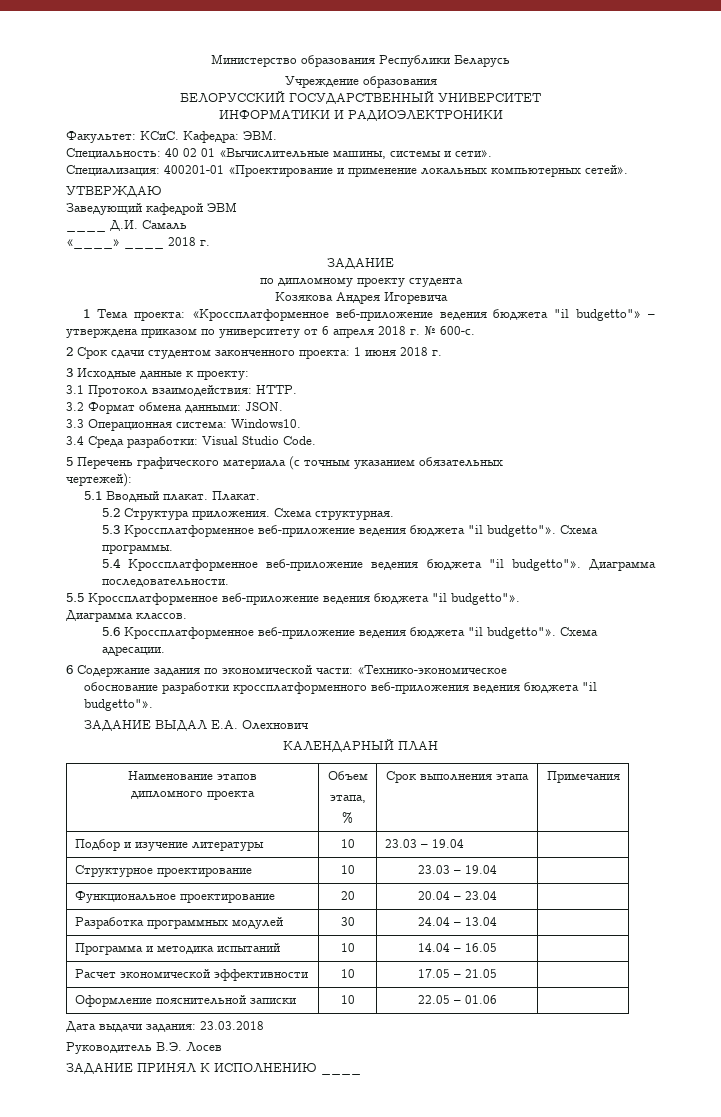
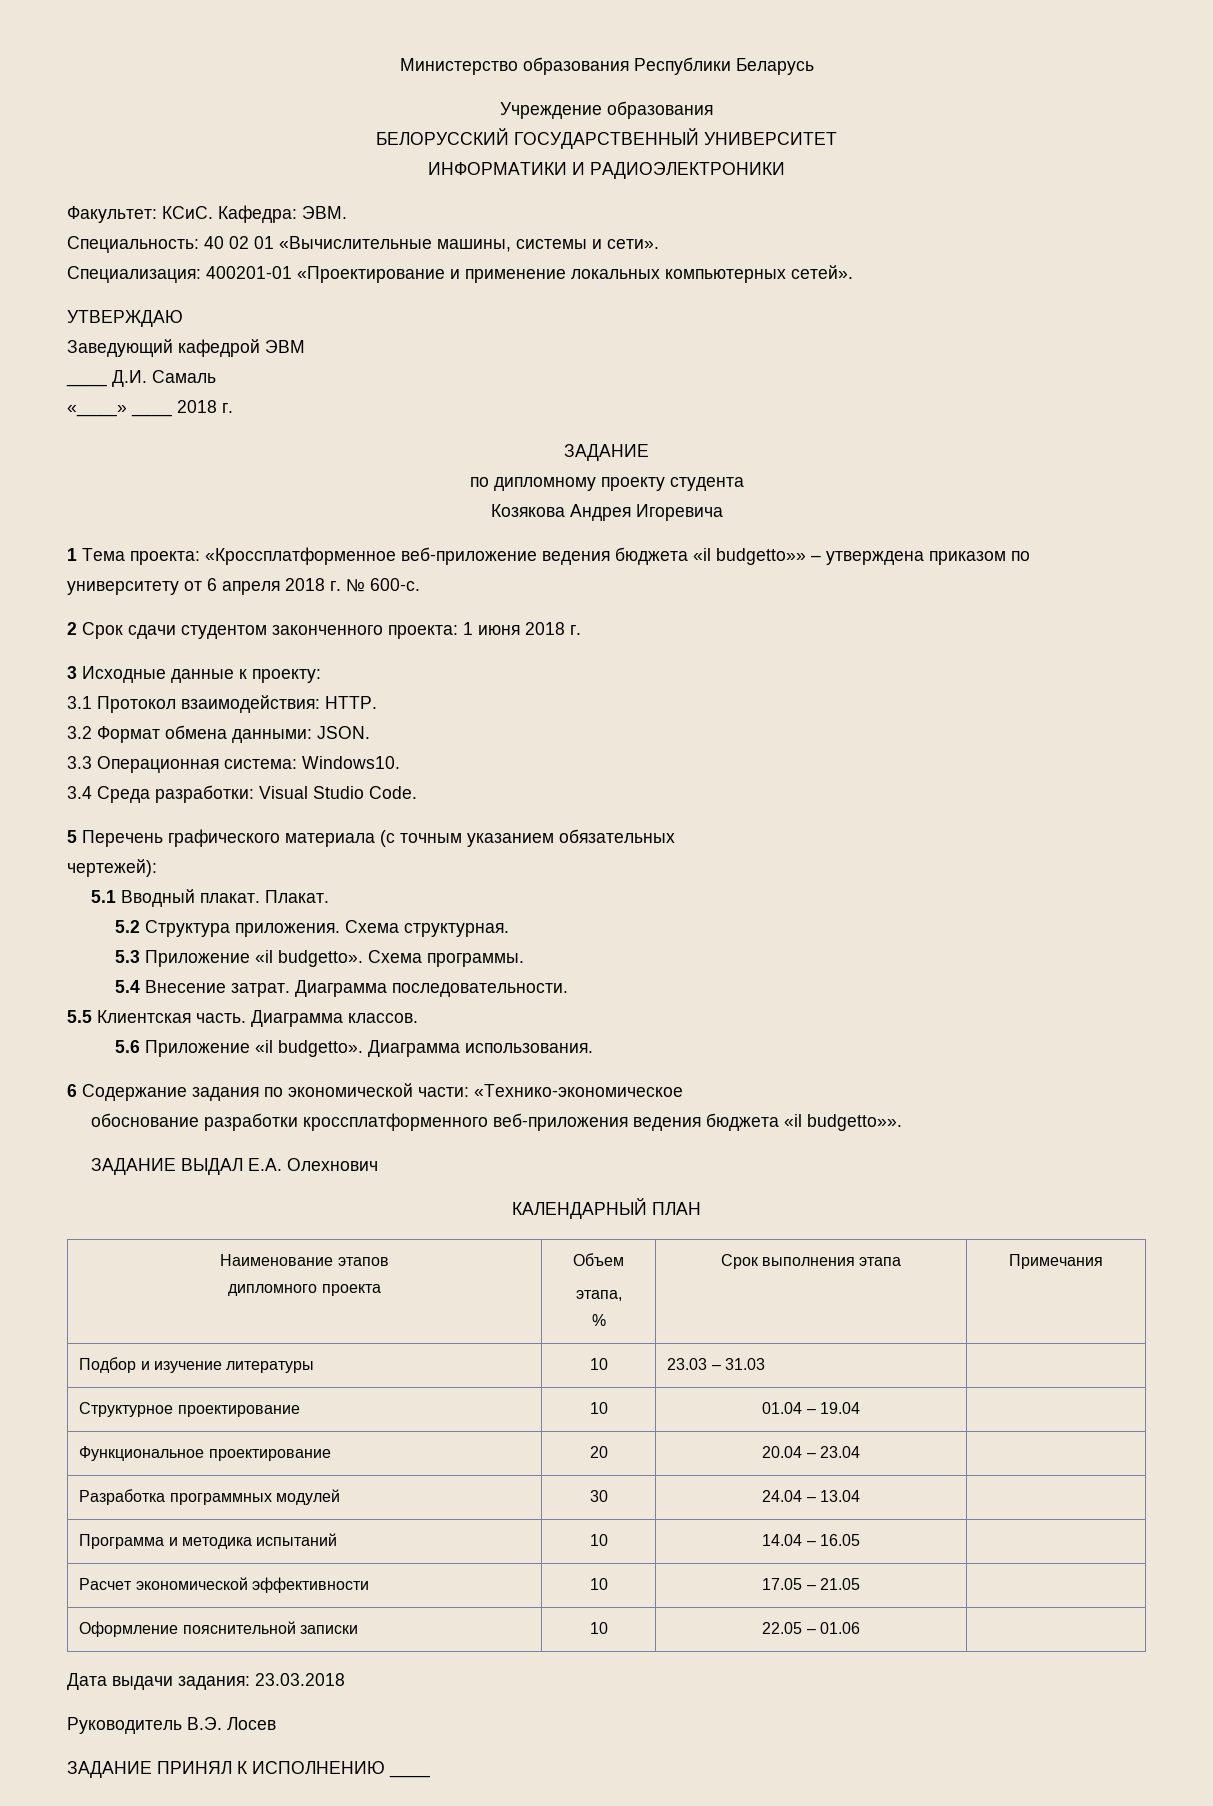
- 1 Тема проекта: «Кроссплатформенное веб-приложение ведения бюджета "il budgetto"» – утверждена приказом по университету от 6 апреля 2018 г. № 600-с.
+ 1 Тема проекта: «Кроссплатформенное веб-приложение ведения бюджета «il budgetto»» – утверждена приказом по университету от 6 апреля 2018 г. № 600-с.
- 5.3 Кроссплатформенное веб-приложение ведения бюджета "il budgetto"». Схема программы.
- 5.4 Кроссплатформенное веб-приложение ведения бюджета "il budgetto"». Диаграмма последовательности.
- 5.5 Кроссплатформенное веб-приложение ведения бюджета "il budgetto"».
- Диаграмма классов.
- 5.6 Кроссплатформенное веб-приложение ведения бюджета "il budgetto"». Схема адресации.
+ 5.3 Приложение «il budgetto». Схема программы.
+ 5.4 Внесение затрат. Диаграмма последовательности.
+ 5.5 Клиентская часть. Диаграмма классов.
+ 5.6 Приложение «il budgetto». Диаграмма использования.
- обоснование разработки кроссплатформенного веб-приложения ведения бюджета "il budgetto"».
+ обоснование разработки кроссплатформенного веб-приложения ведения бюджета «il budgetto»».
- Подбор и изучение литературы | 10 | 23.03 – 19.04 |
+ Подбор и изучение литературы | 10 | 23.03 – 31.03 |
- Структурное проектирование | 10 | 23.03 – 19.04 |
+ Структурное проектирование | 10 | 01.04 – 19.04 |

